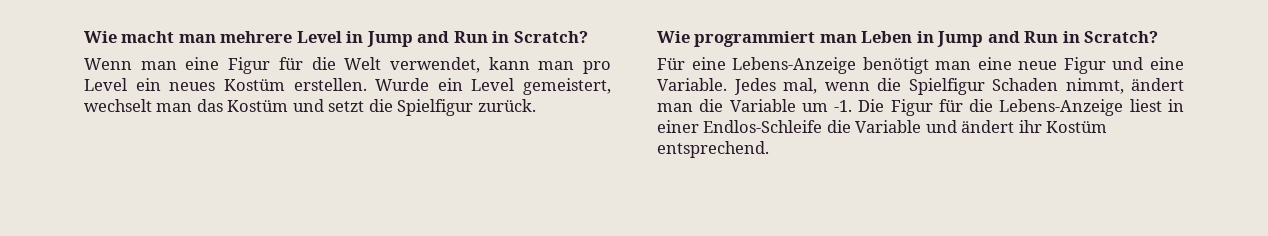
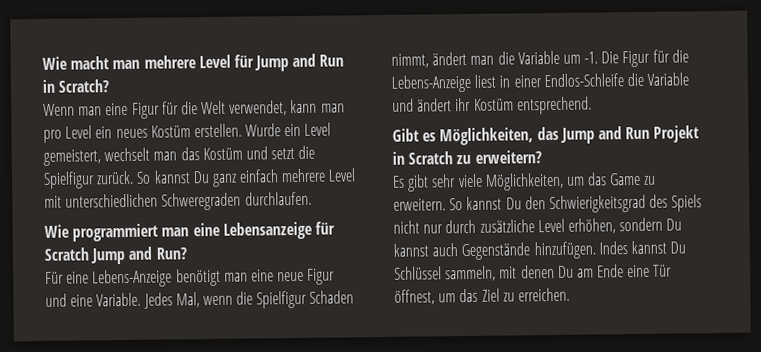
- Wie macht man mehrere Level in Jump and Run in Scratch?
+ Wie macht man mehrere Level für Jump and Run in Scratch?
- Wurde ein Level gemeistert, wechselt man das Kostüm und setzt die Spielfigur zurück.
- Wie programmiert man Leben in Jump and Run in Scratch?
+ Wurde ein Level gemeistert, wechselt man das Kostüm und setzt die Spielfigur zurück. So kannst Du ganz einfach mehrere Level mit unterschiedlichen Schweregraden durchlaufen.
+ Wie programmiert man eine Lebensanzeige für Scratch Jump and Run?
- Jedes mal, wenn die Spielfigur Schaden nimmt, ändert man die Variable um -1.
+ Jedes Mal, wenn die Spielfigur Schaden nimmt, ändert man die Variable um -1.
+ Gibt es Möglichkeiten, das Jump and Run Projekt in Scratch zu erweitern?
+ Es gibt sehr viele Möglichkeiten, um das Game zu erweitern. So kannst Du den Schwierigkeitsgrad des Spiels nicht nur durch zusätzliche Level erhöhen, sondern Du kannst auch Gegenstände hinzufügen. Indes kannst Du Schlüssel sammeln, mit denen Du am Ende eine Tür öffnest, um das Ziel zu erreichen.

